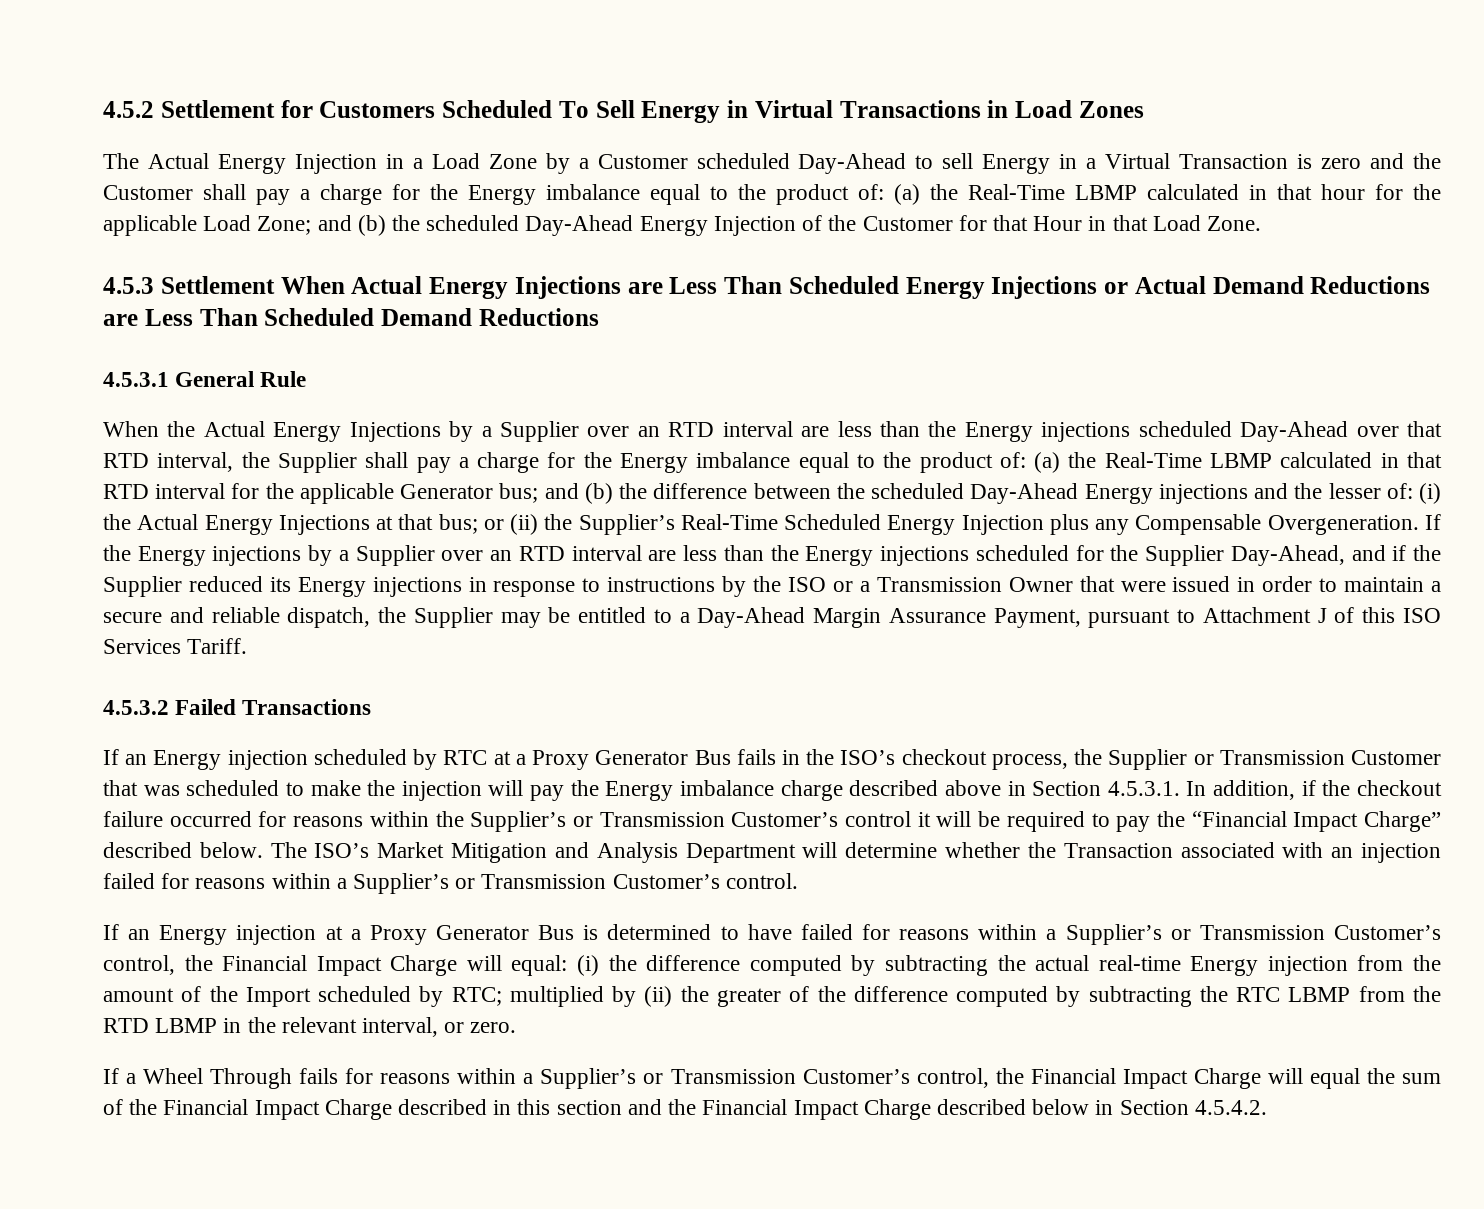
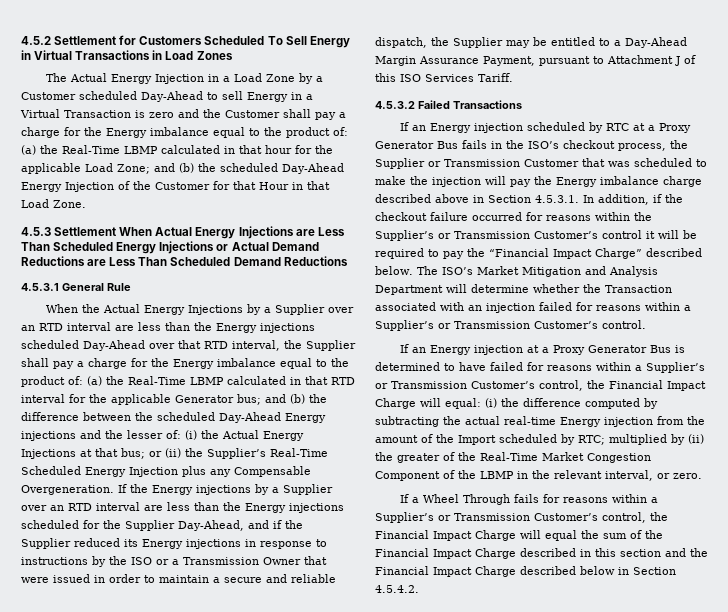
- multiplied by (ii) the greater of the difference computed by subtracting the RTC LBMP from the RTD LBMP in the relevant interval, or zero.
+ multiplied by (ii) the greater of the Real-Time Market Congestion Component of the LBMP in the relevant interval, or zero.

